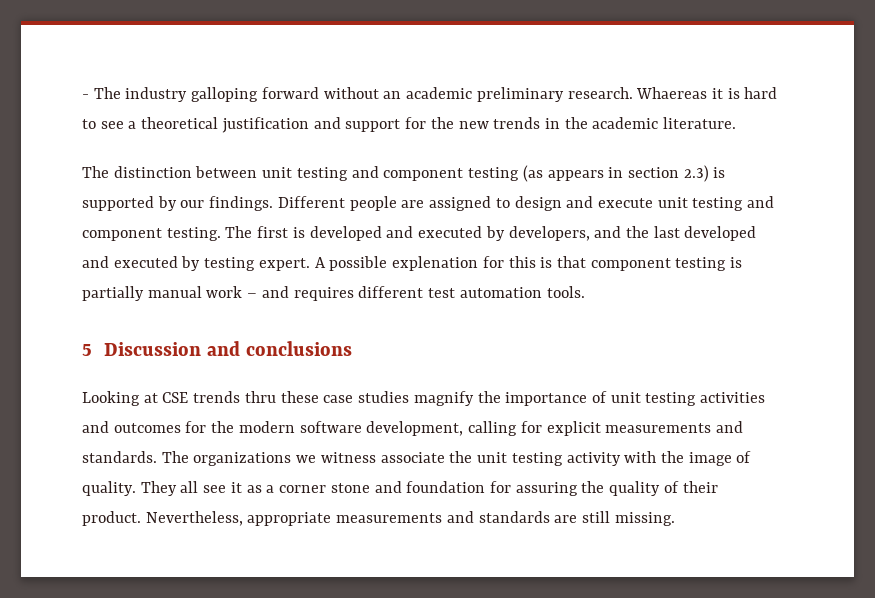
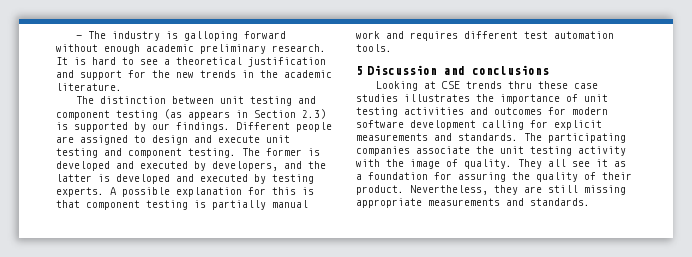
- - The industry galloping forward without an academic preliminary research.
+ - The industry is galloping forward without enough academic preliminary research.
- Whaereas it is hard to see a theoretical justification and support for the new trends in the academic literature.
+ It is hard to see a theoretical justification and support for the new trends in the academic literature.
- The distinction between unit testing and component testing (as appears in section 2.3) is supported by our findings.
+ The distinction between unit testing and component testing (as appears in Section 2.3) is supported by our findings.
- The first is developed and executed by developers, and the last developed and executed by testing expert.
+ The former is developed and executed by developers, and the latter is developed and executed by testing experts.
- A possible explenation for this is that component testing is partially manual work – and requires different test automation tools.
+ A possible explanation for this is that component testing is partially manual work and requires different test automation tools.
- Looking at CSE trends thru these case studies magnify the importance of unit testing activities and outcomes for the modern software development, calling for explicit measurements and standards.
+ Looking at CSE trends thru these case studies illustrates the importance of unit testing activities and outcomes for modern software development calling for explicit measurements and standards.
- The organizations we witness associate the unit testing activity with the image of quality.
+ The participating companies associate the unit testing activity with the image of quality.
- They all see it as a corner stone and foundation for assuring the quality of their product.
+ They all see it as a foundation for assuring the quality of their product.
- Nevertheless, appropriate measurements and standards are still missing.
+ Nevertheless, they are still missing appropriate measurements and standards.

